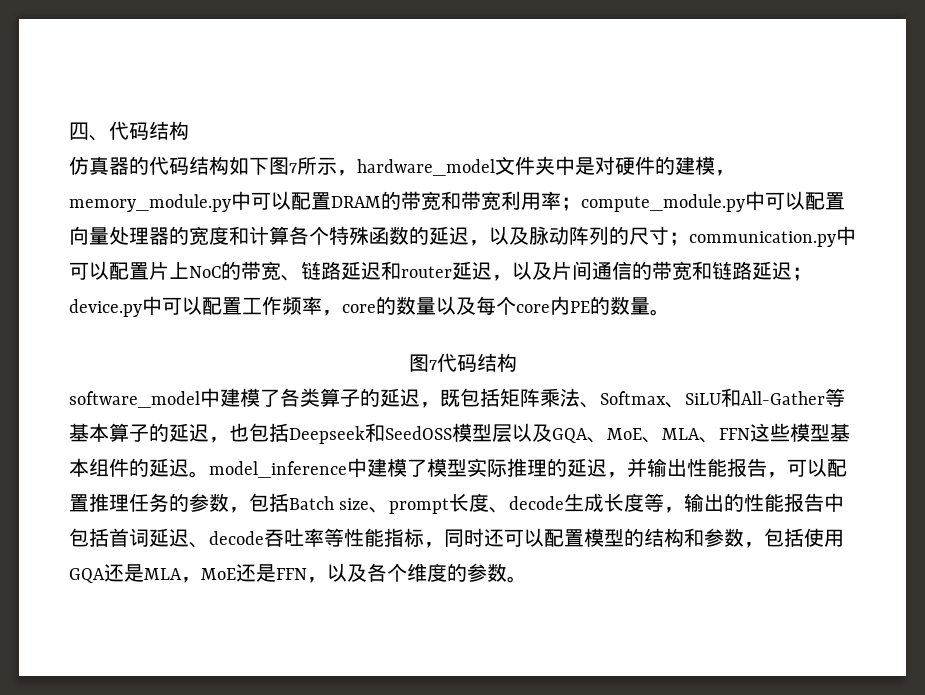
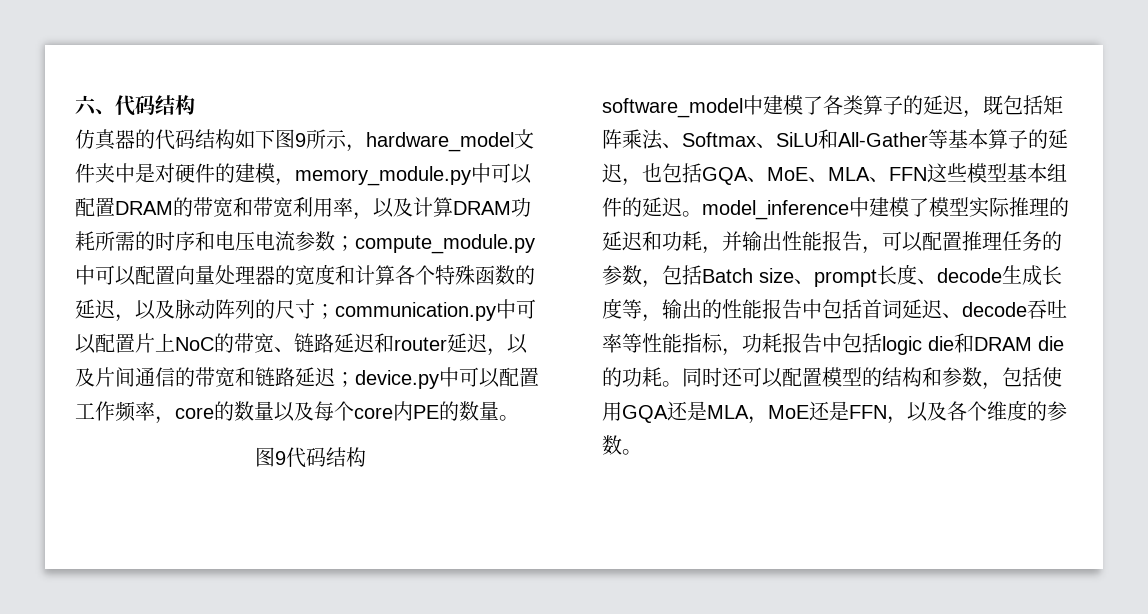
- 四、代码结构
+ 六、代码结构
- 仿真器的代码结构如下图7所示，hardware_model文件夹中是对硬件的建模，memory_module.py中可以配置DRAM的带宽和带宽利用率；
+ 仿真器的代码结构如下图9所示，hardware_model文件夹中是对硬件的建模，memory_module.py中可以配置DRAM的带宽和带宽利用率，以及计算DRAM功耗所需的时序和电压电流参数；
- 图7代码结构
+ 图9代码结构
- software_model中建模了各类算子的延迟，既包括矩阵乘法、Softmax、SiLU和All-Gather等基本算子的延迟，也包括Deepseek和SeedOSS模型层以及GQA、MoE、MLA、FFN这些模型基本组件的延迟。model_inference中建模了模型实际推理的延迟，并输出性能报告，可以配置推理任务的参数，包括Batch size、prompt长度、decode生成长度等，输出的性能报告中包括首词延迟、decode吞吐率等性能指标，同时还可以配置模型的结构和参数，包括使用GQA还是MLA，MoE还是FFN，以及各个维度的参数。
+ software_model中建模了各类算子的延迟，既包括矩阵乘法、Softmax、SiLU和All-Gather等基本算子的延迟，也包括GQA、MoE、MLA、FFN这些模型基本组件的延迟。model_inference中建模了模型实际推理的延迟和功耗，并输出性能报告，可以配置推理任务的参数，包括Batch size、prompt长度、decode生成长度等，输出的性能报告中包括首词延迟、decode吞吐率等性能指标，功耗报告中包括logic die和DRAM die的功耗。同时还可以配置模型的结构和参数，包括使用GQA还是MLA，MoE还是FFN，以及各个维度的参数。

